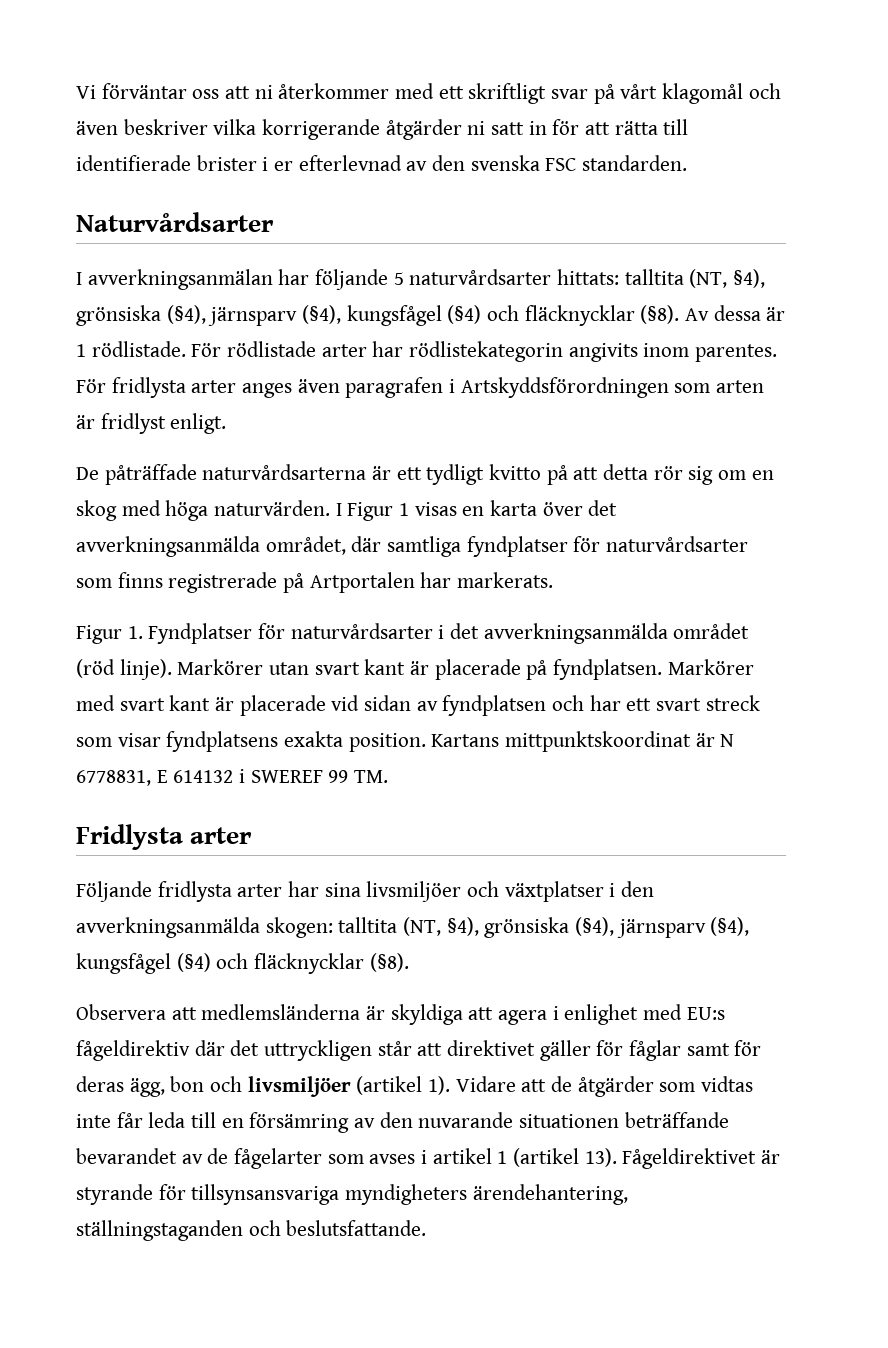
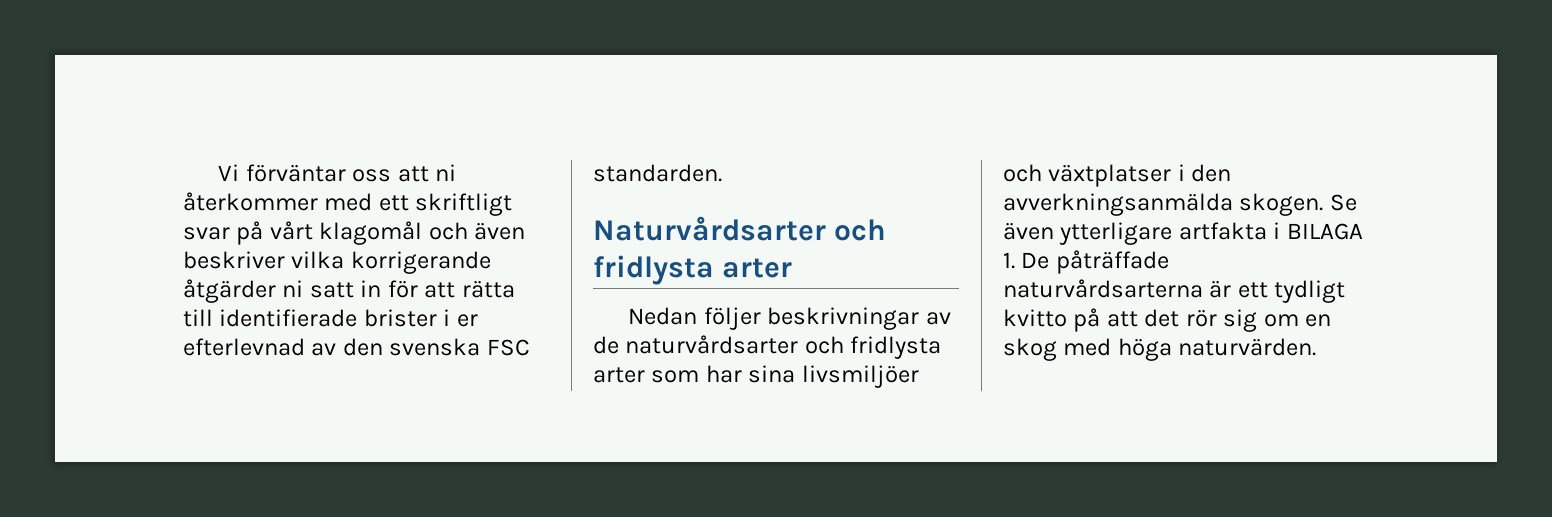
- Naturvårdsarter
- I avverkningsanmälan har följande 5 naturvårdsarter hittats: talltita (NT, §4), grönsiska (§4), järnsparv (§4), kungsfågel (§4) och fläcknycklar (§8). Av dessa är 1 rödlistade. För rödlistade arter har rödlistekategorin angivits inom parentes. För fridlysta arter anges även paragrafen i Artskyddsförordningen som arten är fridlyst enligt.
- De påträffade naturvårdsarterna är ett tydligt kvitto på att detta rör sig om en skog med höga naturvärden. I Figur 1 visas en karta över det avverkningsanmälda området, där samtliga fyndplatser för naturvårdsarter som finns registrerade på Artportalen har markerats.
- Figur 1. Fyndplatser för naturvårdsarter i det avverkningsanmälda området (röd linje). Markörer utan svart kant är placerade på fyndplatsen. Markörer med svart kant är placerade vid sidan av fyndplatsen och har ett svart streck som visar fyndplatsens exakta position. Kartans mittpunktskoordinat är N 6778831, E 614132 i SWEREF 99 TM.
- Fridlysta arter
- Följande fridlysta arter har sina livsmiljöer och växtplatser i den avverkningsanmälda skogen: talltita (NT, §4), grönsiska (§4), järnsparv (§4), kungsfågel (§4) och fläcknycklar (§8).
- Observera att medlemsländerna är skyldiga att agera i enlighet med EU:s fågeldirektiv där det uttryckligen står att direktivet gäller för fåglar samt för deras ägg, bon och livsmiljöer (artikel 1). Vidare att de åtgärder som vidtas inte får leda till en försämring av den nuvarande situationen beträffande bevarandet av de fågelarter som avses i artikel 1 (artikel 13). Fågeldirektivet är styrande för tillsynsansvariga myndigheters ärendehantering, ställningstaganden och beslutsfattande.
+ Naturvårdsarter och fridlysta arter
+ Nedan följer beskrivningar av de naturvårdsarter och fridlysta arter som har sina livsmiljöer och växtplatser i den avverkningsanmälda skogen. Se även ytterligare artfakta i BILAGA 1. De påträffade naturvårdsarterna är ett tydligt kvitto på att det rör sig om en skog med höga naturvärden.

